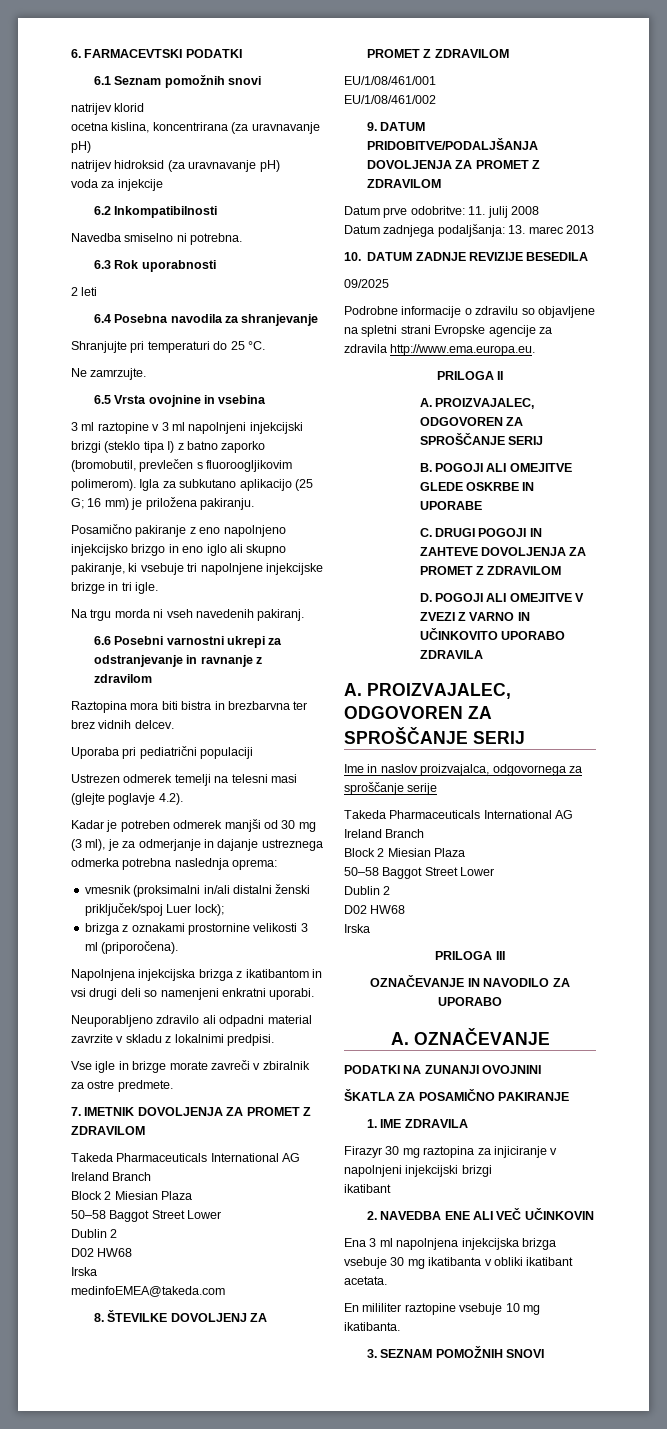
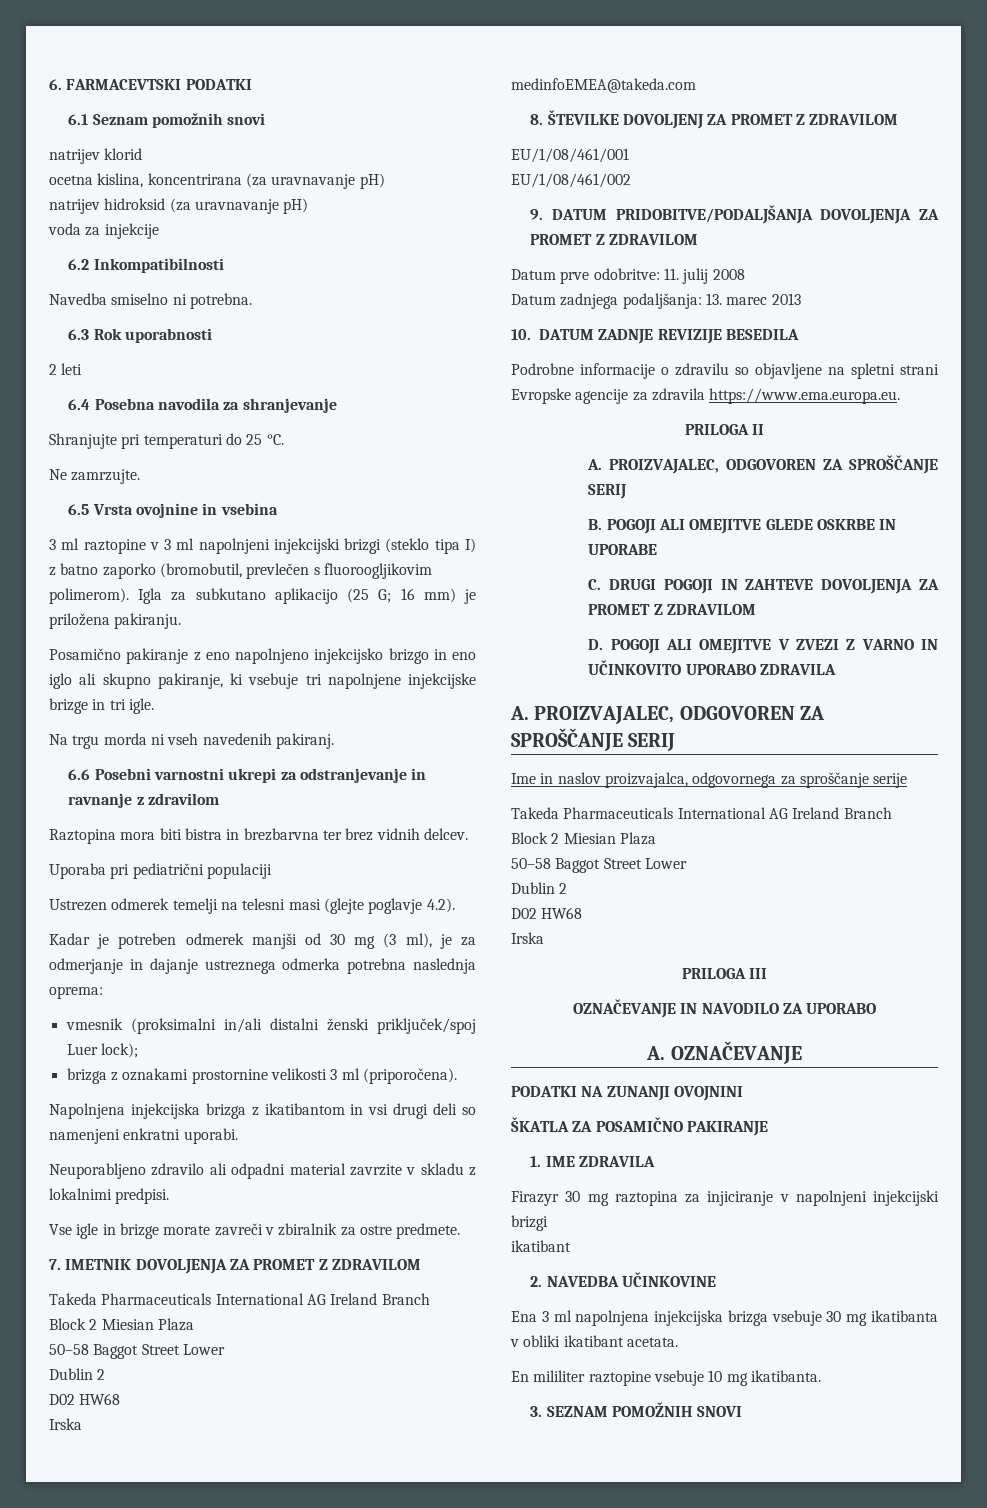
- 09/2025
- Podrobne informacije o zdravilu so objavljene na spletni strani Evropske agencije za zdravila http://www.ema.europa.eu.
+ Podrobne informacije o zdravilu so objavljene na spletni strani Evropske agencije za zdravila https://www.ema.europa.eu.
- 2. NAVEDBA ENE ALI VEČ UČINKOVIN
+ 2. NAVEDBA UČINKOVINE

